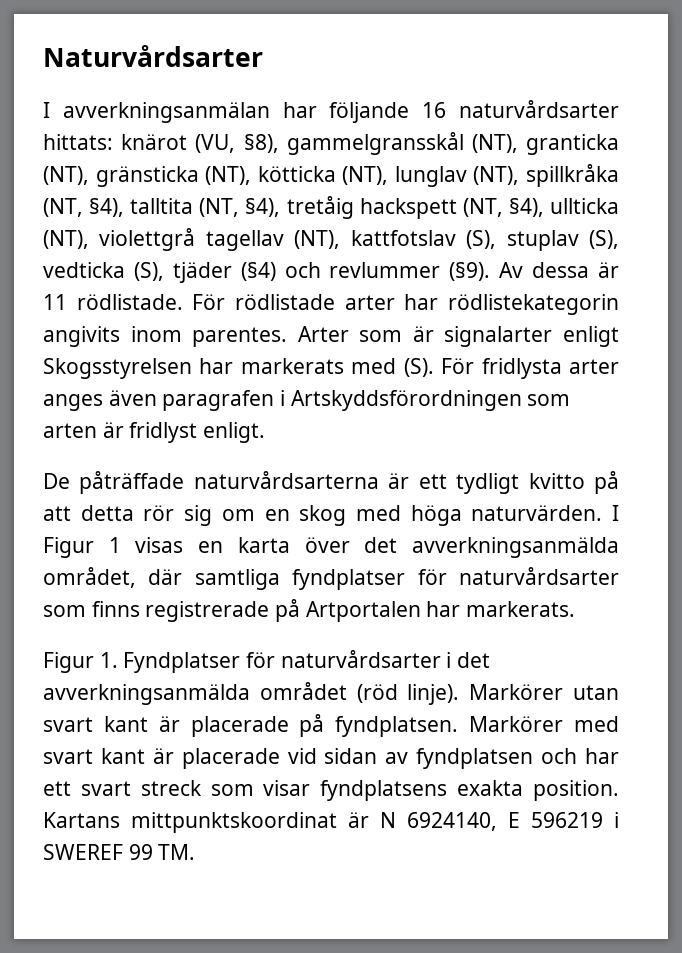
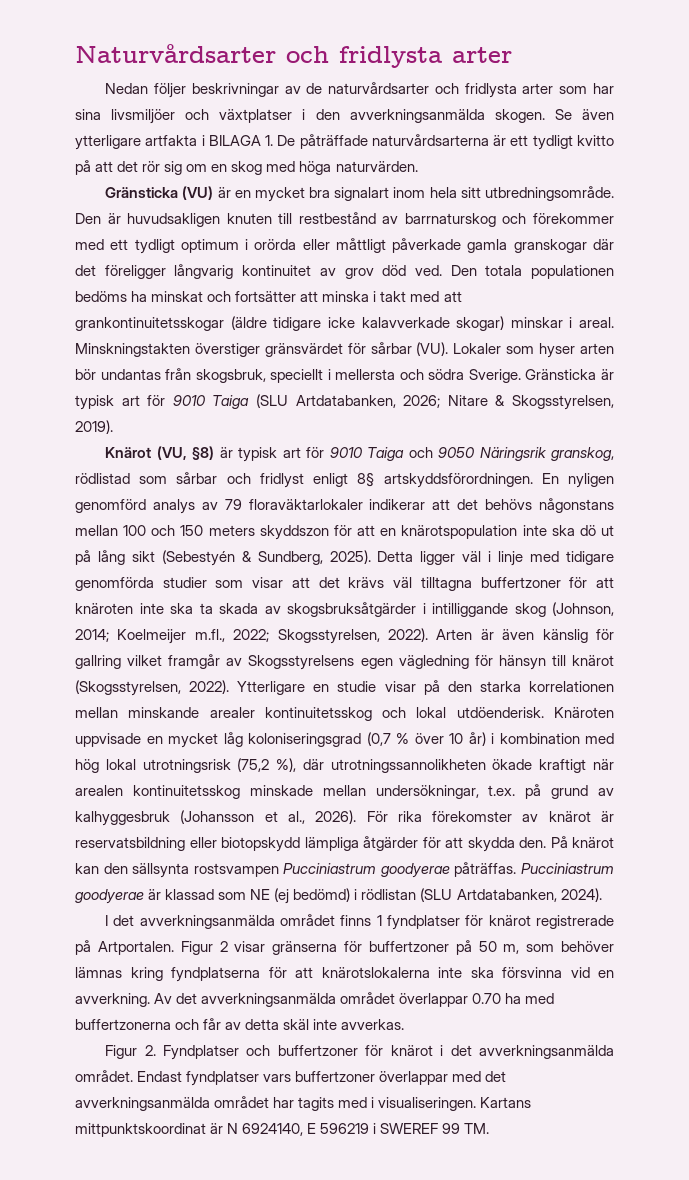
- Naturvårdsarter
- I avverkningsanmälan har följande 16 naturvårdsarter hittats: knärot (VU, §8), gammelgransskål (NT), granticka (NT), gränsticka (NT), kötticka (NT), lunglav (NT), spillkråka (NT, §4), talltita (NT, §4), tretåig hackspett (NT, §4), ullticka (NT), violettgrå tagellav (NT), kattfotslav (S), stuplav (S), vedticka (S), tjäder (§4) och revlummer (§9). Av dessa är 11 rödlistade. För rödlistade arter har rödlistekategorin angivits inom parentes. Arter som är signalarter enligt Skogsstyrelsen har markerats med (S). För fridlysta arter anges även paragrafen i Artskyddsförordningen som arten är fridlyst enligt.
- De påträffade naturvårdsarterna är ett tydligt kvitto på att detta rör sig om en skog med höga naturvärden. I Figur 1 visas en karta över det avverkningsanmälda området, där samtliga fyndplatser för naturvårdsarter som finns registrerade på Artportalen har markerats.
- Figur 1. Fyndplatser för naturvårdsarter i det avverkningsanmälda området (röd linje). Markörer utan svart kant är placerade på fyndplatsen. Markörer med svart kant är placerade vid sidan av fyndplatsen och har ett svart streck som visar fyndplatsens exakta position.
+ Naturvårdsarter och fridlysta arter
+ Nedan följer beskrivningar av de naturvårdsarter och fridlysta arter som har sina livsmiljöer och växtplatser i den avverkningsanmälda skogen. Se även ytterligare artfakta i BILAGA 1. De påträffade naturvårdsarterna är ett tydligt kvitto på att det rör sig om en skog med höga naturvärden.
+ Gränsticka (VU) är en mycket bra signalart inom hela sitt utbredningsområde. Den är huvudsakligen knuten till restbestånd av barrnaturskog och förekommer med ett tydligt optimum i orörda eller måttligt påverkade gamla granskogar där det föreligger långvarig kontinuitet av grov död ved. Den totala populationen bedöms ha minskat och fortsätter att minska i takt med att grankontinuitetsskogar (äldre tidigare icke kalavverkade skogar) minskar i areal. Minskningstakten överstiger gränsvärdet för sårbar (VU). Lokaler som hyser arten bör undantas från skogsbruk, speciellt i mellersta och södra Sverige. Gränsticka är typisk art för 9010 Taiga (SLU Artdatabanken, 2026; Nitare & Skogsstyrelsen, 2019).
+ Knärot (VU, §8) är typisk art för 9010 Taiga och 9050 Näringsrik granskog, rödlistad som sårbar och fridlyst enligt 8§ artskyddsförordningen. En nyligen genomförd analys av 79 floraväktarlokaler indikerar att det behövs någonstans mellan 100 och 150 meters skyddszon för att en knärotspopulation inte ska dö ut på lång sikt (Sebestyén & Sundberg, 2025). Detta ligger väl i linje med tidigare genomförda studier som visar att det krävs väl tilltagna buffertzoner för att knäroten inte ska ta skada av skogsbruksåtgärder i intilliggande skog (Johnson, 2014; Koelmeijer m.fl., 2022; Skogsstyrelsen, 2022). Arten är även känslig för gallring vilket framgår av Skogsstyrelsens egen vägledning för hänsyn till knärot (Skogsstyrelsen, 2022). Ytterligare en studie visar på den starka korrelationen mellan minskande arealer kontinuitetsskog och lokal utdöenderisk. Knäroten uppvisade en mycket låg koloniseringsgrad (0,7 % över 10 år) i kombination med hög lokal utrotningsrisk (75,2 %), där utrotningssannolikheten ökade kraftigt när arealen kontinuitetsskog minskade mellan undersökningar, t.ex. på grund av kalhyggesbruk (Johansson et al., 2026). För rika förekomster av knärot är reservatsbildning eller biotopskydd lämpliga åtgärder för att skydda den. På knärot kan den sällsynta rostsvampen Pucciniastrum goodyerae påträffas. Pucciniastrum goodyerae är klassad som NE (ej bedömd) i rödlistan (SLU Artdatabanken, 2024).
+ I det avverkningsanmälda området finns 1 fyndplatser för knärot registrerade på Artportalen. Figur 2 visar gränserna för buffertzoner på 50 m, som behöver lämnas kring fyndplatserna för att knärotslokalerna inte ska försvinna vid en avverkning. Av det avverkningsanmälda området överlappar 0.70 ha med buffertzonerna och får av detta skäl inte avverkas.
+ Figur 2. Fyndplatser och buffertzoner för knärot i det avverkningsanmälda området. Endast fyndplatser vars buffertzoner överlappar med det avverkningsanmälda området har tagits med i visualiseringen.

